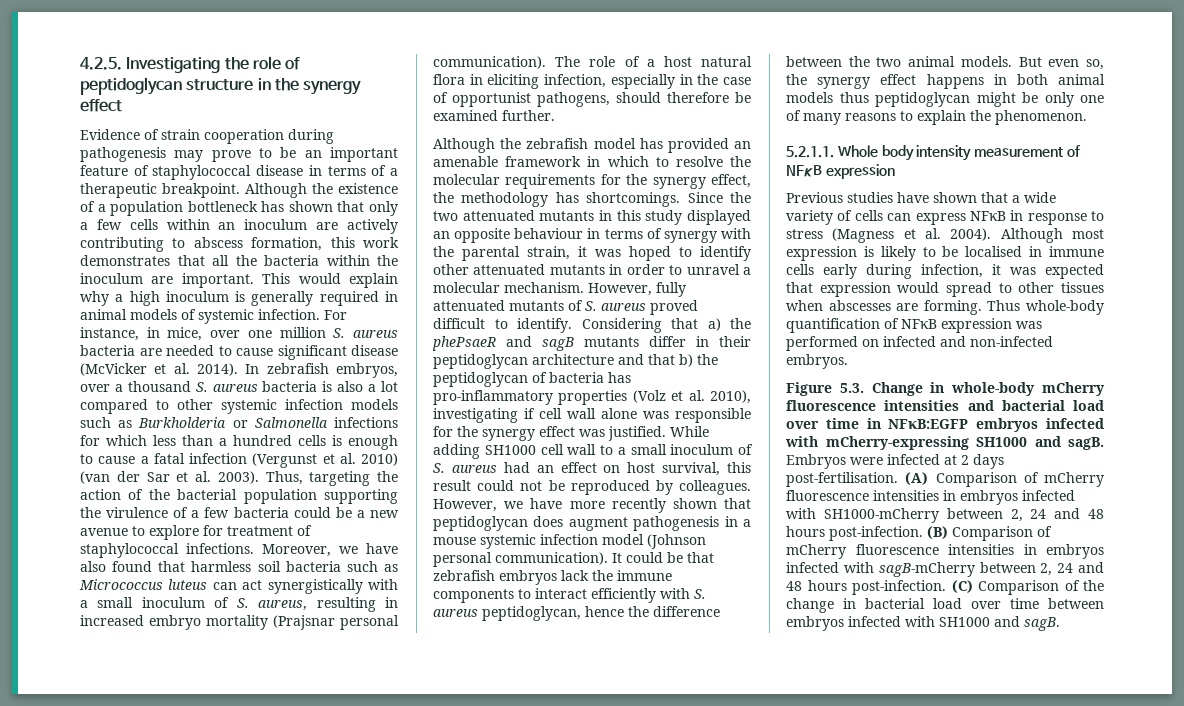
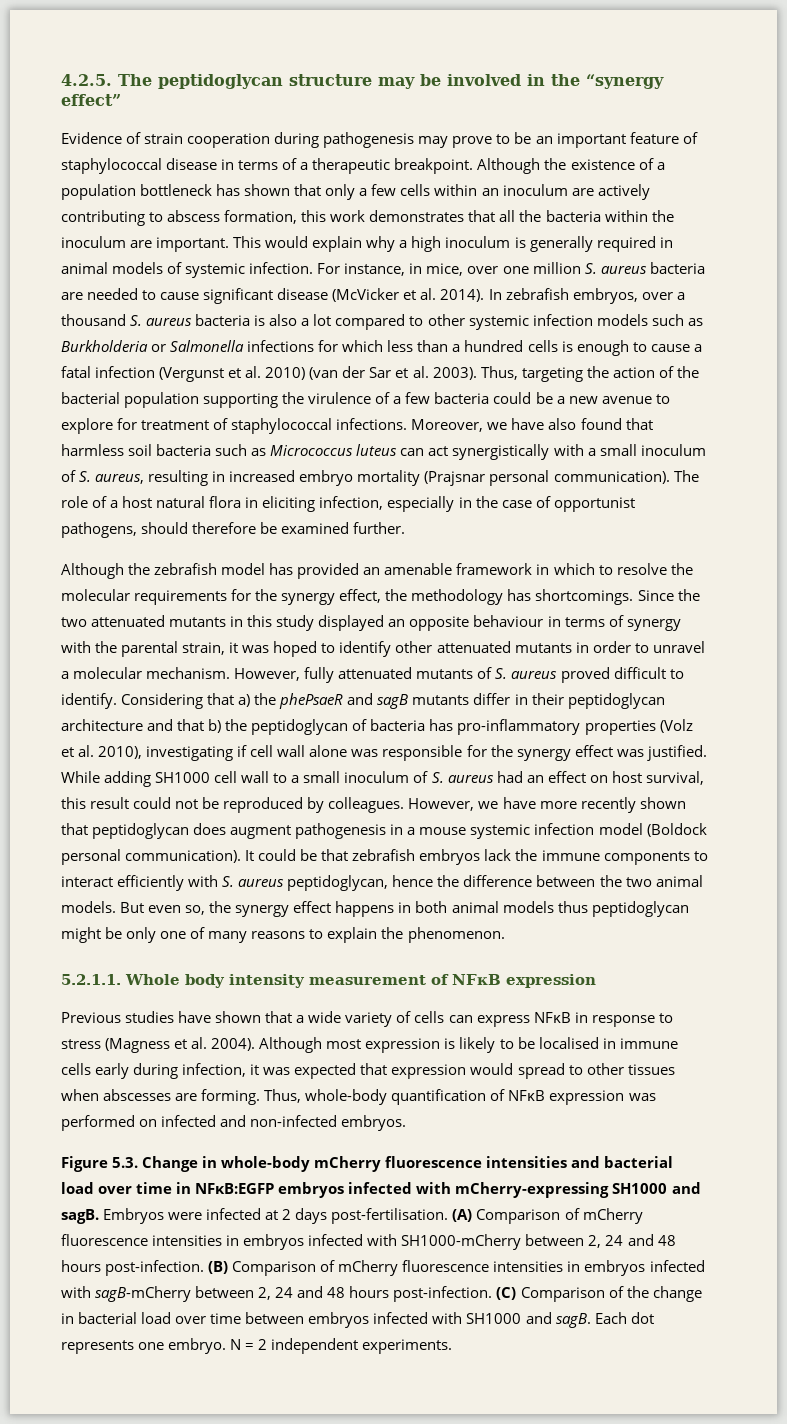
- 4.2.5. Investigating the role of peptidoglycan structure in the synergy effect
+ 4.2.5. The peptidoglycan structure may be involved in the “synergy effect”
- However, we have more recently shown that peptidoglycan does augment pathogenesis in a mouse systemic infection model (Johnson personal communication).
+ However, we have more recently shown that peptidoglycan does augment pathogenesis in a mouse systemic infection model (Boldock personal communication).
- Thus whole-body quantification of NFκB expression was performed on infected and non-infected embryos.
+ Thus, whole-body quantification of NFκB expression was performed on infected and non-infected embryos.
+ Each dot represents one embryo. N = 2 independent experiments.

